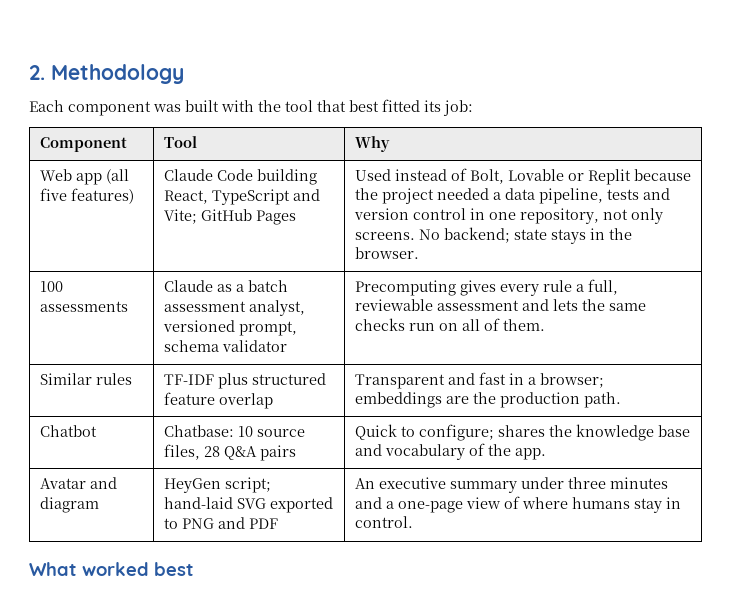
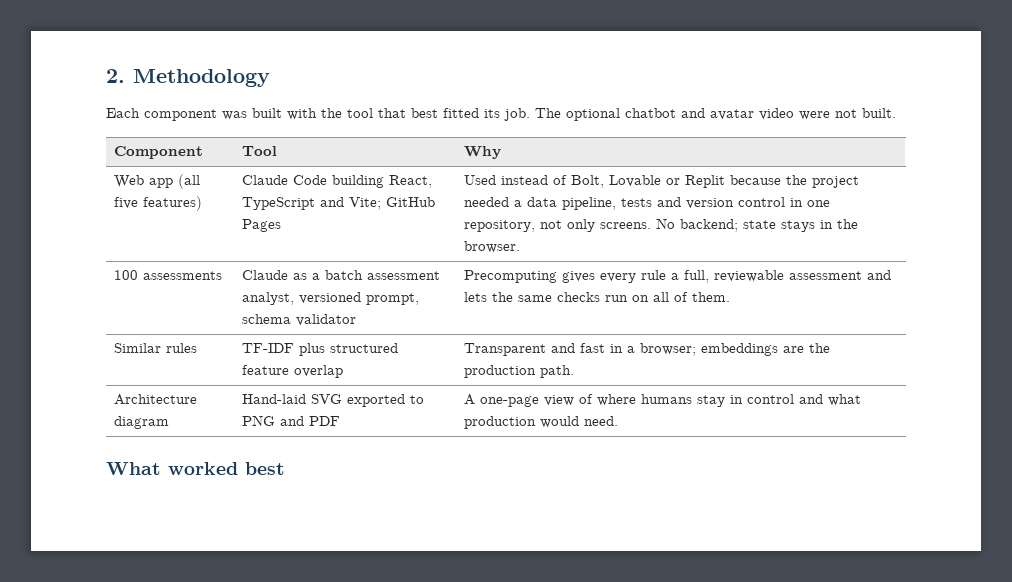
- Each component was built with the tool that best fitted its job:
+ Each component was built with the tool that best fitted its job. The optional chatbot and avatar video were not built.
- Chatbot | Chatbase: 10 source files, 28 Q&A pairs | Quick to configure; shares the knowledge base and vocabulary of the app.
- Avatar and diagram | HeyGen script; hand-laid SVG exported to PNG and PDF | An executive summary under three minutes and a one-page view of where humans stay in control.
+ Architecture diagram | Hand-laid SVG exported to PNG and PDF | A one-page view of where humans stay in control and what production would need.

